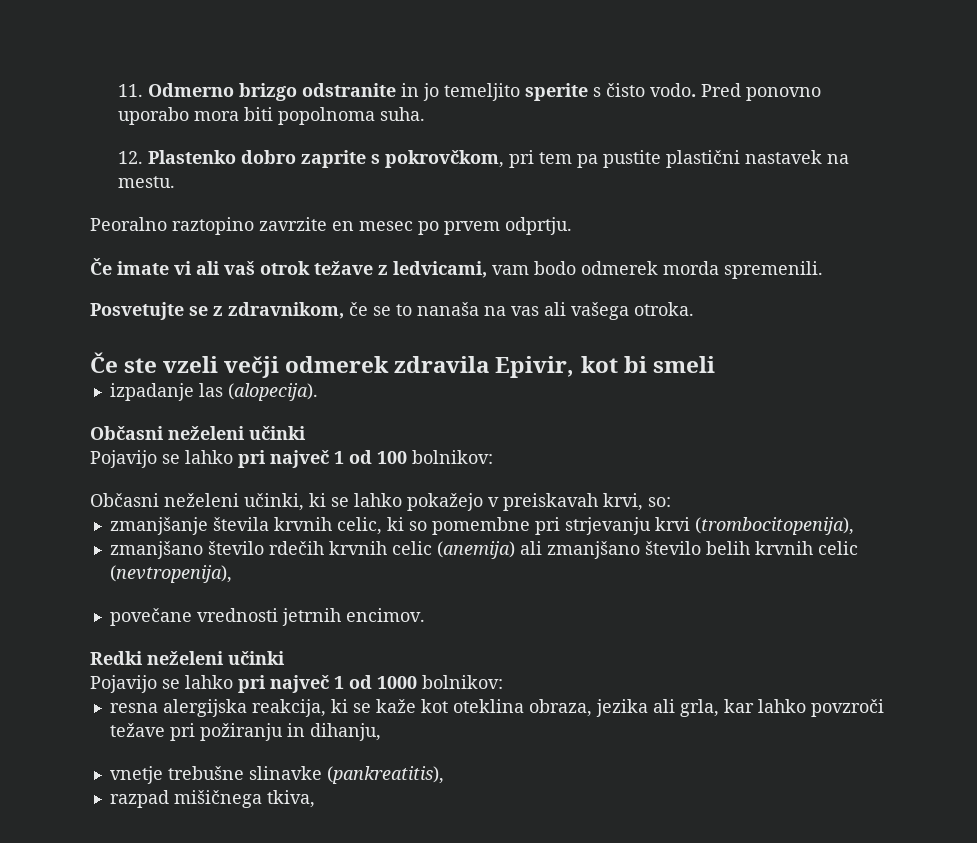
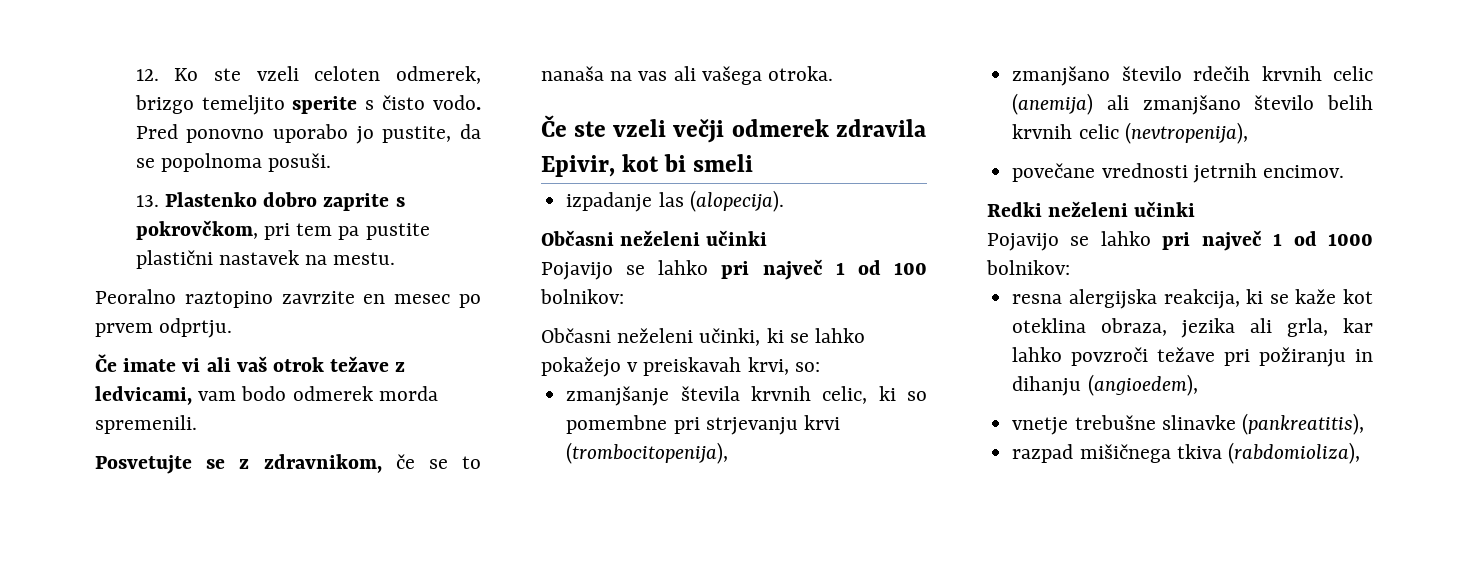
- 11. Odmerno brizgo odstranite in jo temeljito sperite s čisto vodo.
+ 12. Ko ste vzeli celoten odmerek, brizgo temeljito sperite s čisto vodo.
- Pred ponovno uporabo mora biti popolnoma suha.
- 12. Plastenko dobro zaprite s pokrovčkom, pri tem pa pustite plastični nastavek na mestu.
+ Pred ponovno uporabo jo pustite, da se popolnoma posuši.
+ 13. Plastenko dobro zaprite s pokrovčkom, pri tem pa pustite plastični nastavek na mestu.
- resna alergijska reakcija, ki se kaže kot oteklina obraza, jezika ali grla, kar lahko povzroči težave pri požiranju in dihanju,
+ resna alergijska reakcija, ki se kaže kot oteklina obraza, jezika ali grla, kar lahko povzroči težave pri požiranju in dihanju (angioedem),
- razpad mišičnega tkiva,
+ razpad mišičnega tkiva (rabdomioliza),

